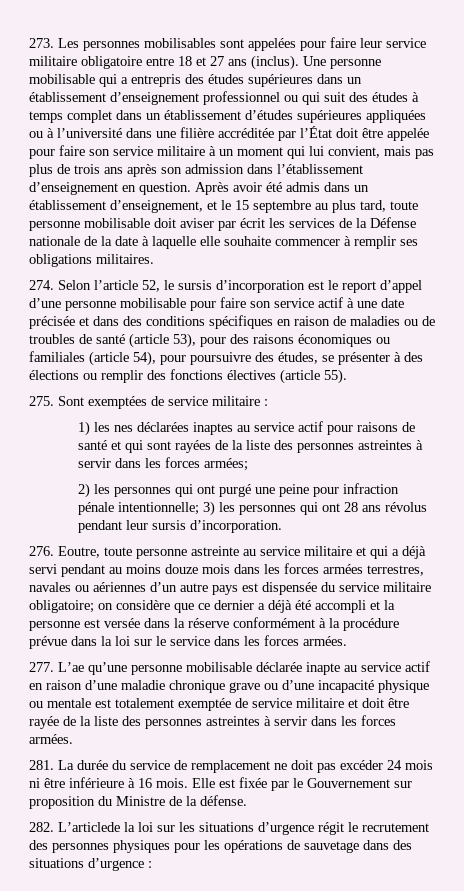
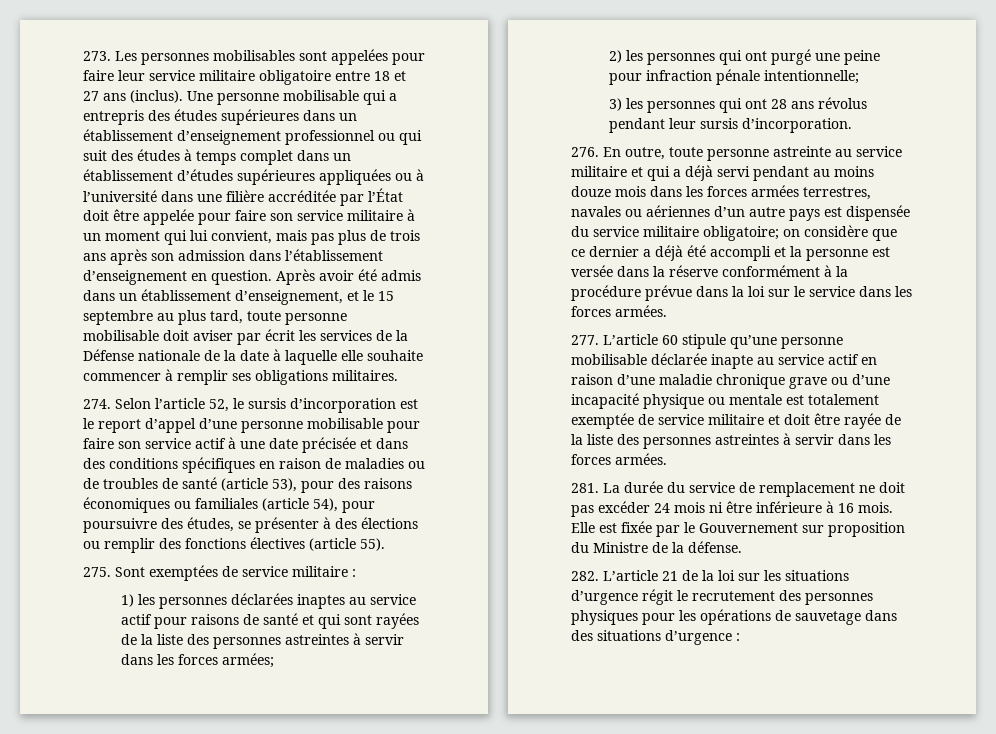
- 1) les nes déclarées inaptes au service actif pour raisons de santé et qui sont rayées de la liste des personnes astreintes à servir dans les forces armées;
+ 1) les personnes déclarées inaptes au service actif pour raisons de santé et qui sont rayées de la liste des personnes astreintes à servir dans les forces armées;
- 2) les personnes qui ont purgé une peine pour infraction pénale intentionnelle; 3) les personnes qui ont 28 ans révolus pendant leur sursis d’incorporation.
+ 2) les personnes qui ont purgé une peine pour infraction pénale intentionnelle;
+ 3) les personnes qui ont 28 ans révolus pendant leur sursis d’incorporation.
- 276. Eoutre, toute personne astreinte au service militaire et qui a déjà servi pendant au moins douze mois dans les forces armées terrestres, navales ou aériennes d’un autre pays est dispensée du service militaire obligatoire;
+ 276. En outre, toute personne astreinte au service militaire et qui a déjà servi pendant au moins douze mois dans les forces armées terrestres, navales ou aériennes d’un autre pays est dispensée du service militaire obligatoire;
- 277. L’ae qu’une personne mobilisable déclarée inapte au service actif en raison d’une maladie chronique grave ou d’une incapacité physique ou mentale est totalement exemptée de service militaire et doit être rayée de la liste des personnes astreintes à servir dans les forces armées.
+ 277. L’article 60 stipule qu’une personne mobilisable déclarée inapte au service actif en raison d’une maladie chronique grave ou d’une incapacité physique ou mentale est totalement exemptée de service militaire et doit être rayée de la liste des personnes astreintes à servir dans les forces armées.
- 282. L’articlede la loi sur les situations d’urgence régit le recrutement des personnes physiques pour les opérations de sauvetage dans des situations d’urgence :
+ 282. L’article 21 de la loi sur les situations d’urgence régit le recrutement des personnes physiques pour les opérations de sauvetage dans des situations d’urgence :

